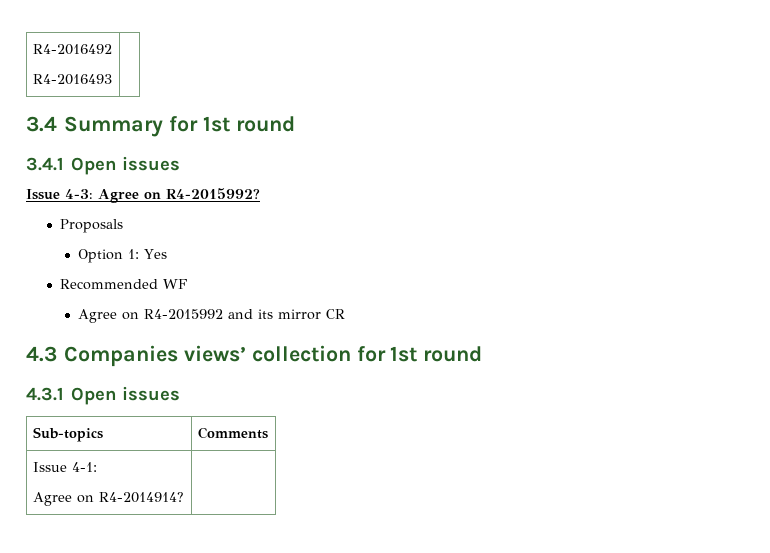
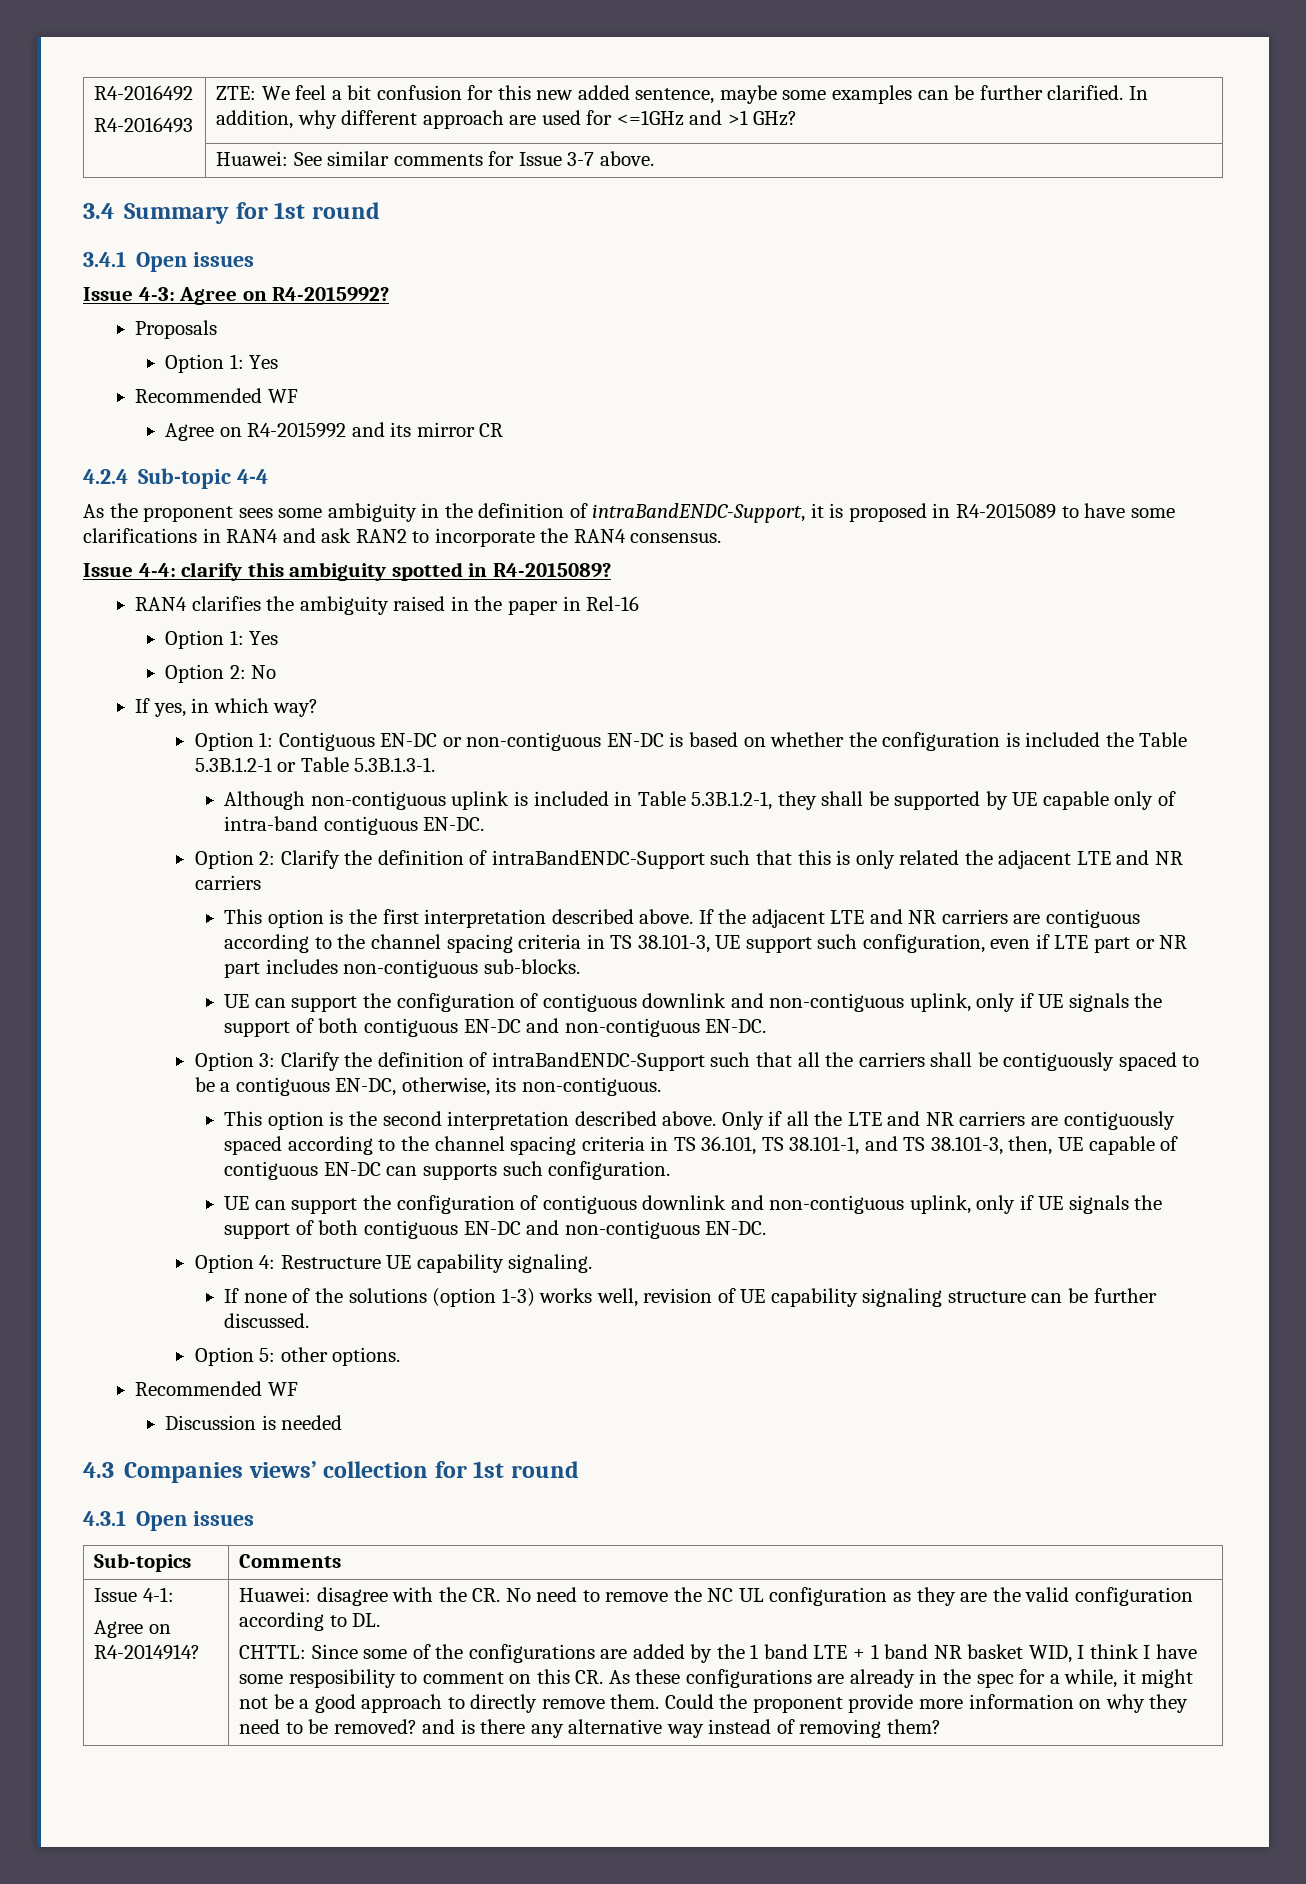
  R4-2016492
- R4-2016493 |
+ R4-2016493 | ZTE: We feel a bit confusion for this new added sentence, maybe some examples can be further clarified. In addition, why different approach are used for <=1GHz and >1 GHz?
+ | Huawei: See similar comments for Issue 3-7 above.
+ 4.2.4 Sub-topic 4-4
+ As the proponent sees some ambiguity in the definition of intraBandENDC-Support, it is proposed in R4-2015089 to have some clarifications in RAN4 and ask RAN2 to incorporate the RAN4 consensus.
+ Issue 4-4: clarify this ambiguity spotted in R4-2015089?
+ RAN4 clarifies the ambiguity raised in the paper in Rel-16
+ Option 1: Yes
+ Option 2: No
+ If yes, in which way?
+ Option 1: Contiguous EN-DC or non-contiguous EN-DC is based on whether the configuration is included the Table 5.3B.1.2-1 or Table 5.3B.1.3-1.
+ Although non-contiguous uplink is included in Table 5.3B.1.2-1, they shall be supported by UE capable only of intra-band contiguous EN-DC.
+ Option 2: Clarify the definition of intraBandENDC-Support such that this is only related the adjacent LTE and NR carriers
+ This option is the first interpretation described above. If the adjacent LTE and NR carriers are contiguous according to the channel spacing criteria in TS 38.101-3, UE support such configuration, even if LTE part or NR part includes non-contiguous sub-blocks.
+ UE can support the configuration of contiguous downlink and non-contiguous uplink, only if UE signals the support of both contiguous EN-DC and non-contiguous EN-DC.
+ Option 3: Clarify the definition of intraBandENDC-Support such that all the carriers shall be contiguously spaced to be a contiguous EN-DC, otherwise, its non-contiguous.
+ This option is the second interpretation described above. Only if all the LTE and NR carriers are contiguously spaced according to the channel spacing criteria in TS 36.101, TS 38.101-1, and TS 38.101-3, then, UE capable of contiguous EN-DC can supports such configuration.
+ UE can support the configuration of contiguous downlink and non-contiguous uplink, only if UE signals the support of both contiguous EN-DC and non-contiguous EN-DC.
+ Option 4: Restructure UE capability signaling.
+ If none of the solutions (option 1-3) works well, revision of UE capability signaling structure can be further discussed.
+ Option 5: other options.
+ Recommended WF
+ Discussion is needed
+ Huawei: disagree with the CR. No need to remove the NC UL configuration as they are the valid configuration according to DL.
+ CHTTL: Since some of the configurations are added by the 1 band LTE + 1 band NR basket WID, I think I have some resposibility to comment on this CR. As these configurations are already in the spec for a while, it might not be a good approach to directly remove them. Could the proponent provide more information on why they need to be removed? and is there any alternative way instead of removing them?

